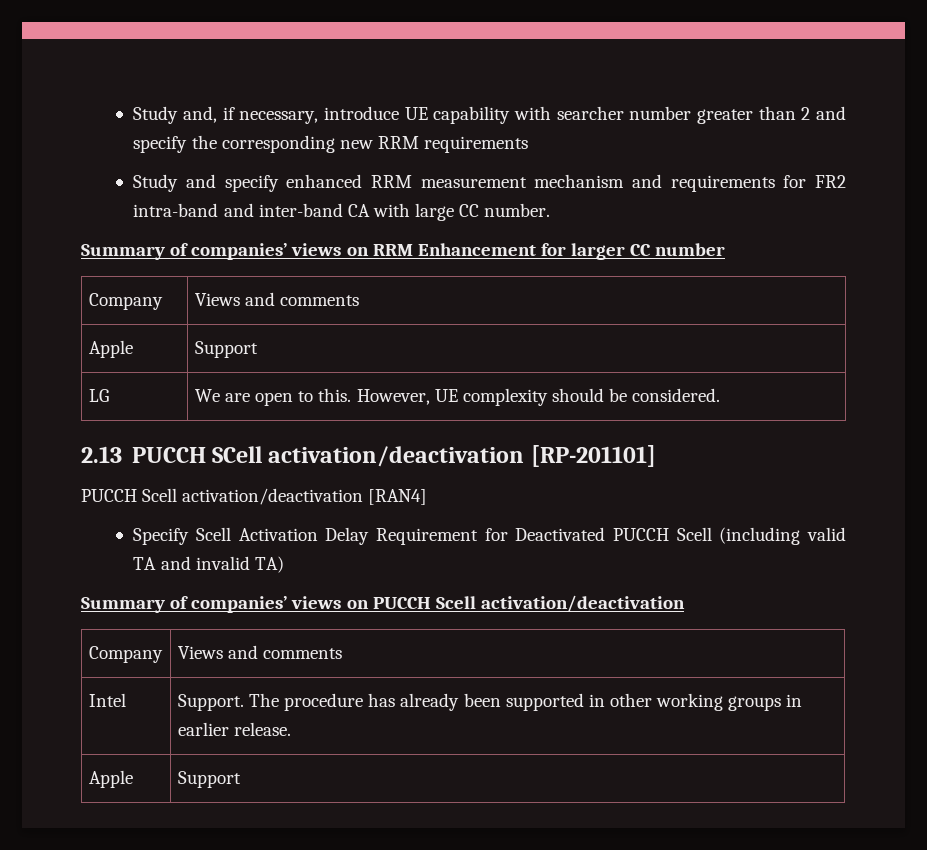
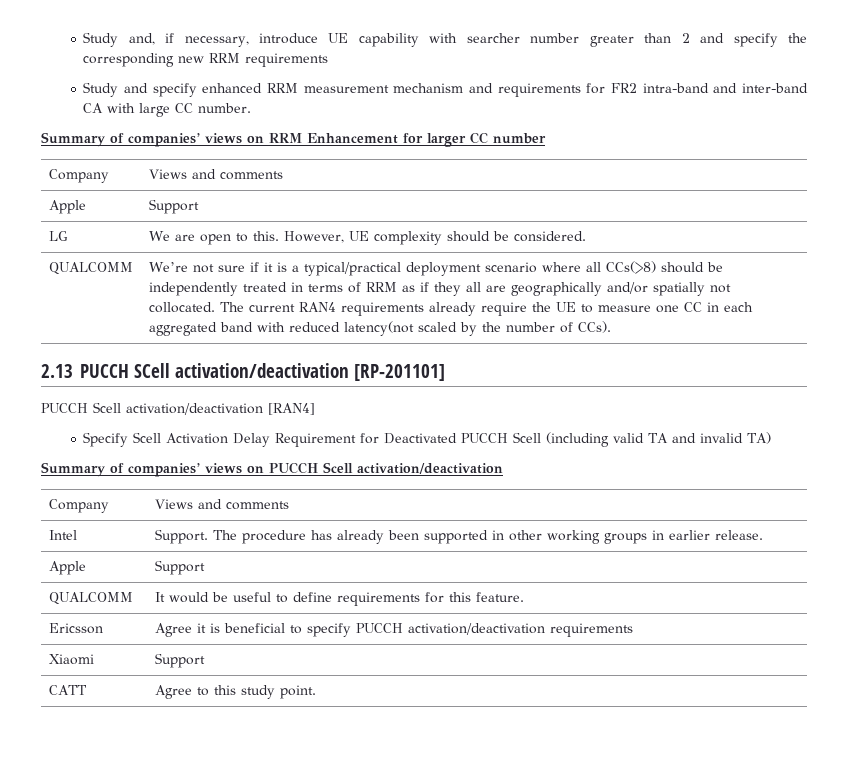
+ QUALCOMM | We’re not sure if it is a typical/practical deployment scenario where all CCs(>8) should be independently treated in terms of RRM as if they all are geographically and/or spatially not collocated. The current RAN4 requirements already require the UE to measure one CC in each aggregated band with reduced latency(not scaled by the number of CCs).
+ QUALCOMM | It would be useful to define requirements for this feature.
+ Ericsson | Agree it is beneficial to specify PUCCH activation/deactivation requirements
+ Xiaomi | Support
+ CATT | Agree to this study point.

